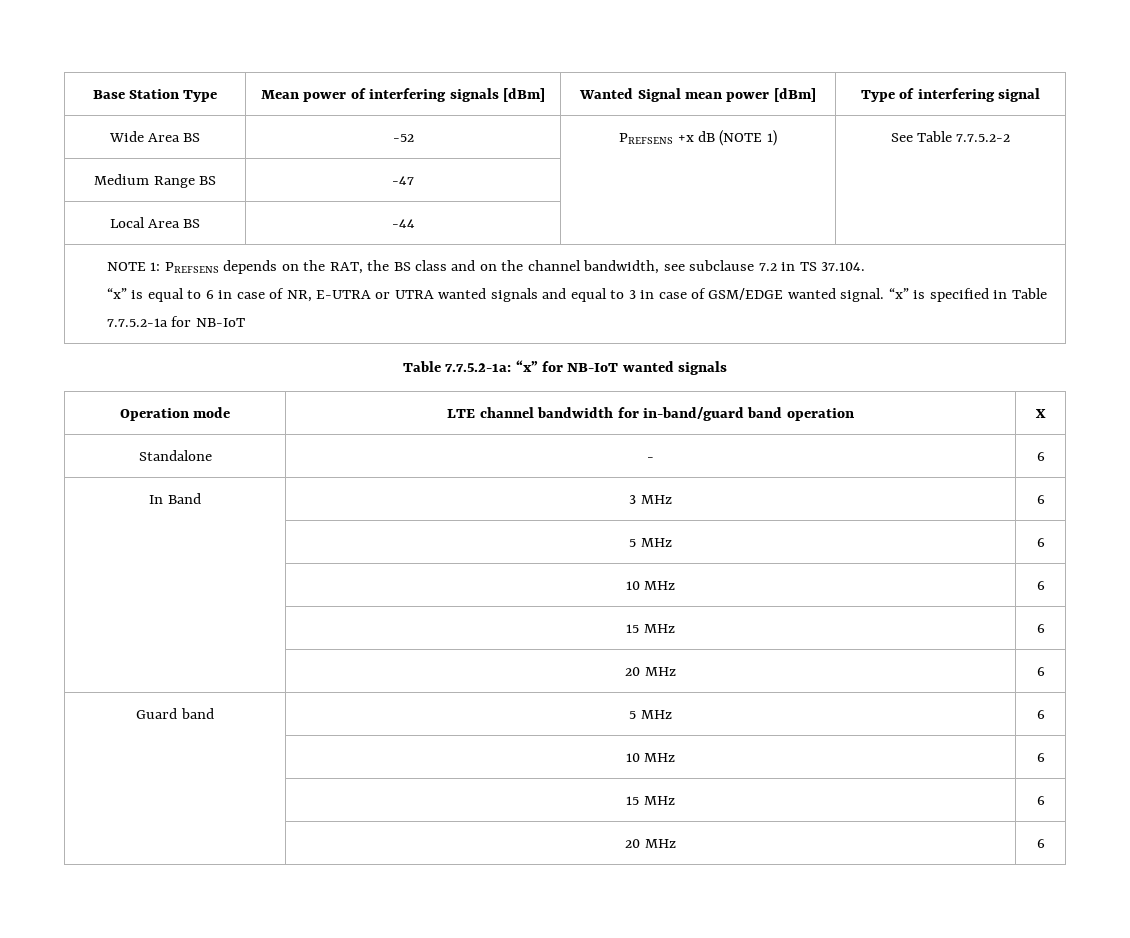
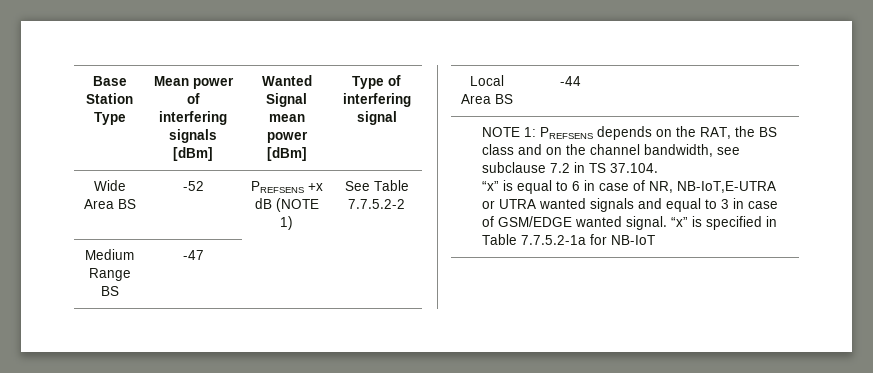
- “x” is equal to 6 in case of NR, E-UTRA or UTRA wanted signals and equal to 3 in case of GSM/EDGE wanted signal.
+ “x” is equal to 6 in case of NR, NB-IoT,E-UTRA or UTRA wanted signals and equal to 3 in case of GSM/EDGE wanted signal.
- Table 7.7.5.2-1a: “x” for NB-IoT wanted signals
- Operation mode | LTE channel bandwidth for in-band/guard band operation | X
- Standalone | - | 6
- In Band | 3 MHz | 6
- | 5 MHz | 6
- | 10 MHz | 6
- | 15 MHz | 6
- | 20 MHz | 6
- Guard band | 5 MHz | 6
- | 10 MHz | 6
- | 15 MHz | 6
- | 20 MHz | 6

